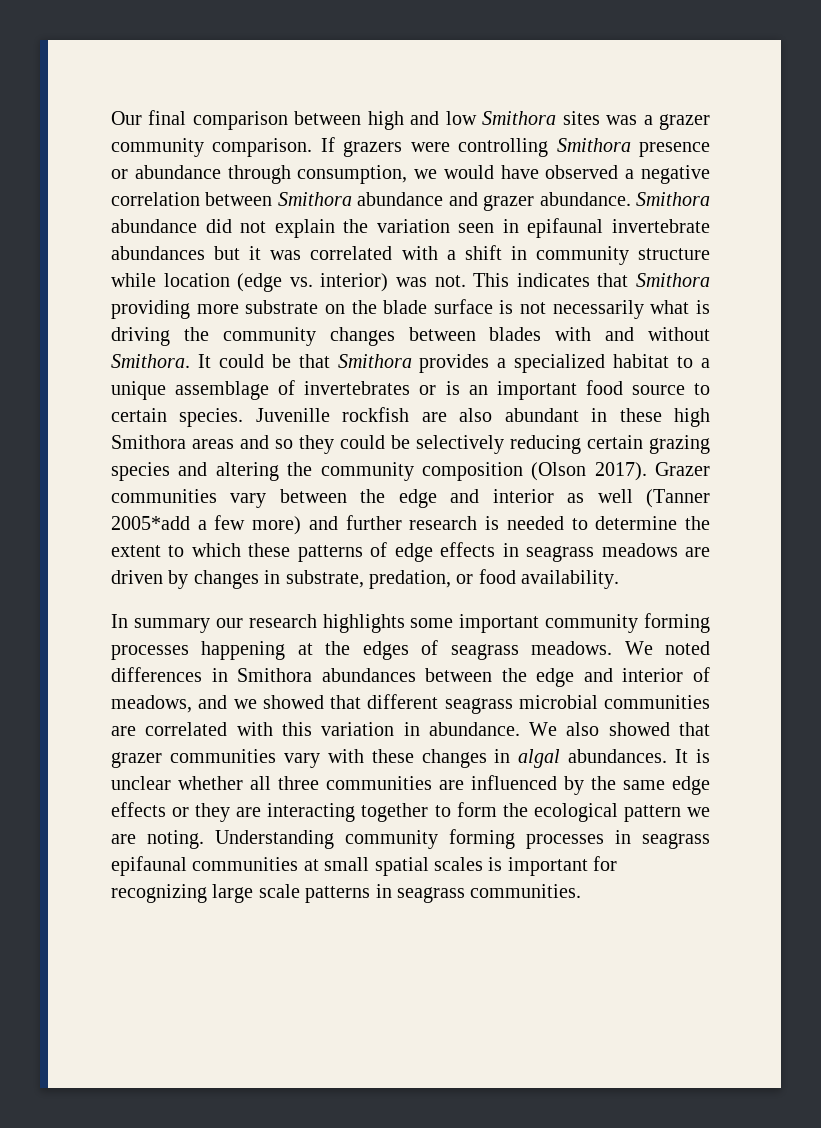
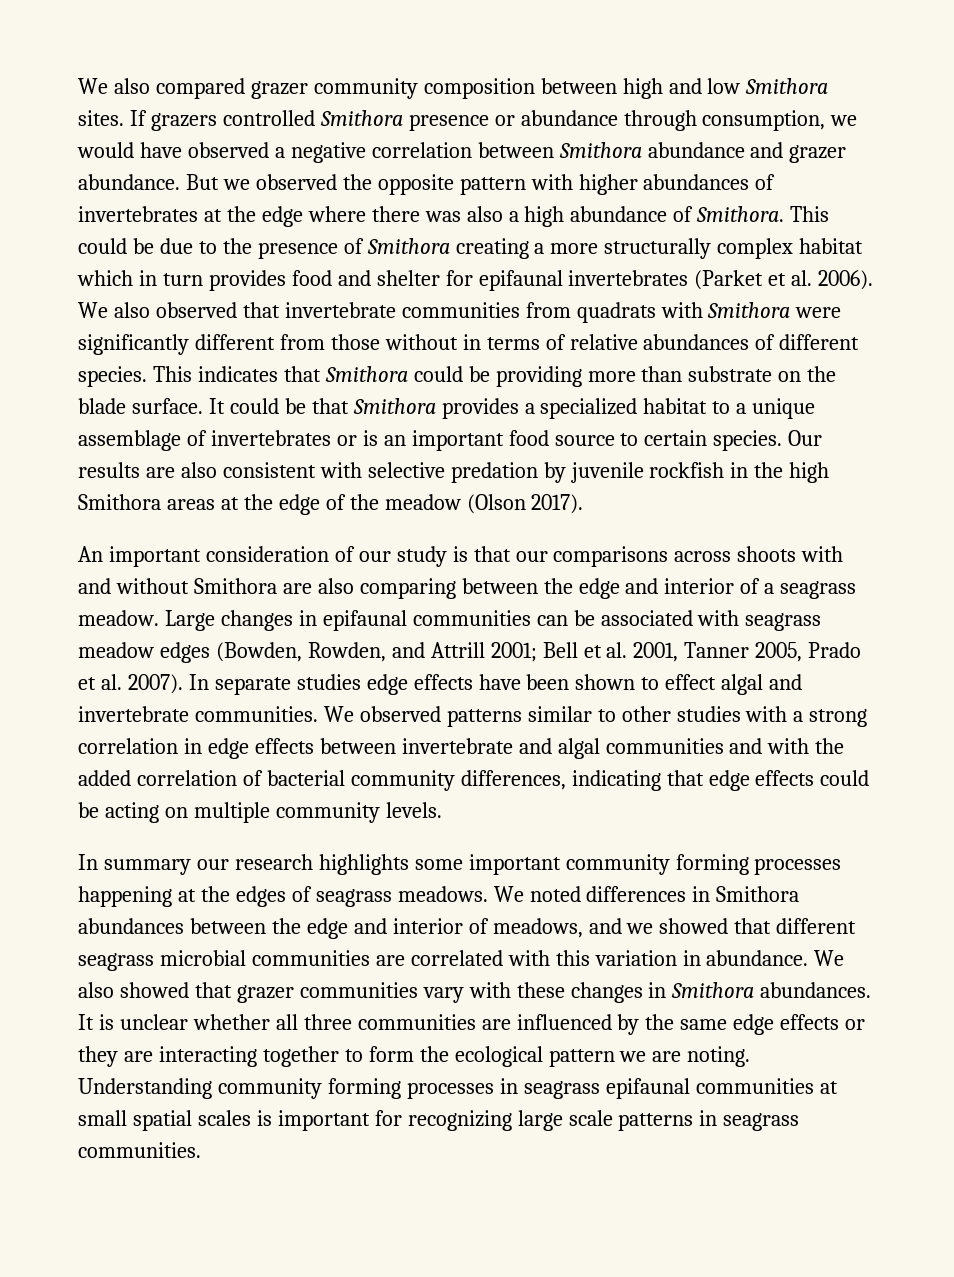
- Our final comparison between high and low Smithora sites was a grazer community comparison. If grazers were controlling Smithora presence or abundance through consumption, we would have observed a negative correlation between Smithora abundance and grazer abundance.
+ We also compared grazer community composition between high and low Smithora sites. If grazers controlled Smithora presence or abundance through consumption, we would have observed a negative correlation between Smithora abundance and grazer abundance.
- Smithora abundance did not explain the variation seen in epifaunal invertebrate abundances but it was correlated with a shift in community structure while location (edge vs. interior) was not.
+ But we observed the opposite pattern with higher abundances of invertebrates at the edge where there was also a high abundance of Smithora. This could be due to the presence of Smithora creating a more structurally complex habitat which in turn provides food and shelter for epifaunal invertebrates (Parket et al. 2006). We also observed that invertebrate communities from quadrats with Smithora were significantly different from those without in terms of relative abundances of different species.
- This indicates that Smithora providing more substrate on the blade surface is not necessarily what is driving the community changes between blades with and without Smithora.
+ This indicates that Smithora could be providing more than substrate on the blade surface.
- Juvenille rockfish are also abundant in these high Smithora areas and so they could be selectively reducing certain grazing species and altering the community composition (Olson 2017). Grazer communities vary between the edge and interior as well (Tanner 2005*add a few more) and further research is needed to determine the extent to which these patterns of edge effects in seagrass meadows are driven by changes in substrate, predation, or food availability.
+ Our results are also consistent with selective predation by juvenile rockfish in the high Smithora areas at the edge of the meadow (Olson 2017).
+ An important consideration of our study is that our comparisons across shoots with and without Smithora are also comparing between the edge and interior of a seagrass meadow. Large changes in epifaunal communities can be associated with seagrass meadow edges (Bowden, Rowden, and Attrill 2001; Bell et al. 2001, Tanner 2005, Prado et al. 2007). In separate studies edge effects have been shown to effect algal and invertebrate communities. We observed patterns similar to other studies with a strong correlation in edge effects between invertebrate and algal communities and with the added correlation of bacterial community differences, indicating that edge effects could be acting on multiple community levels.
- We also showed that grazer communities vary with these changes in algal abundances.
+ We also showed that grazer communities vary with these changes in Smithora abundances.

